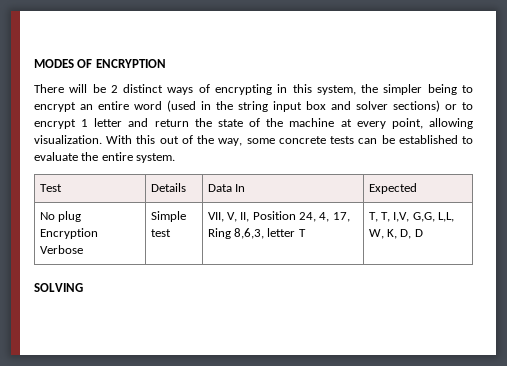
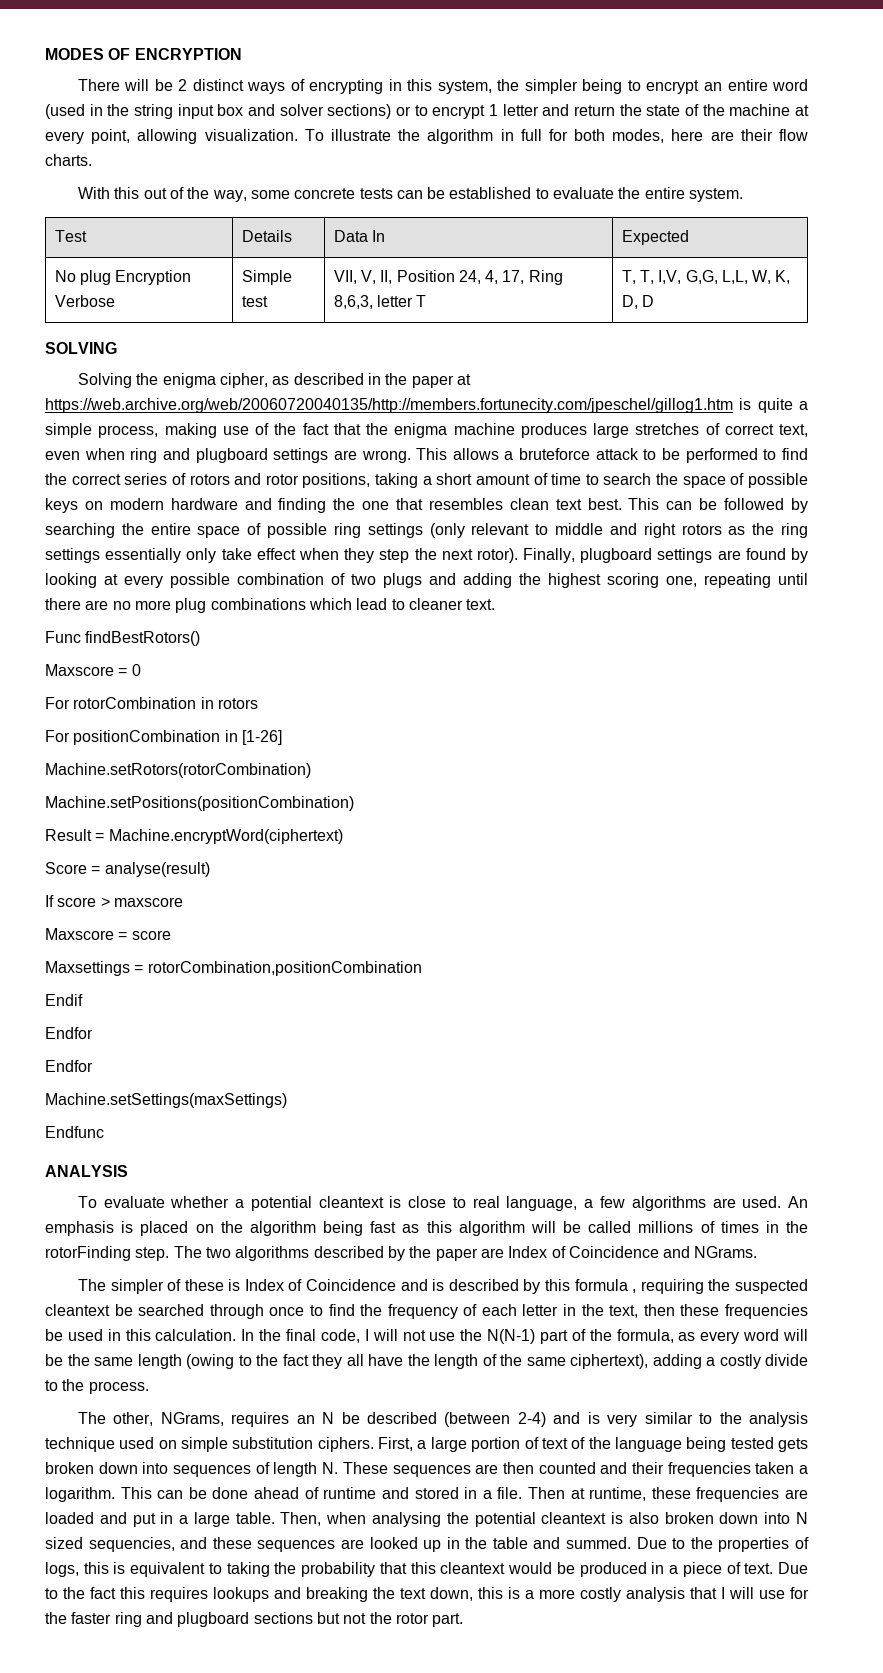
- There will be 2 distinct ways of encrypting in this system, the simpler being to encrypt an entire word (used in the string input box and solver sections) or to encrypt 1 letter and return the state of the machine at every point, allowing visualization. With this out of the way, some concrete tests can be established to evaluate the entire system.
+ There will be 2 distinct ways of encrypting in this system, the simpler being to encrypt an entire word (used in the string input box and solver sections) or to encrypt 1 letter and return the state of the machine at every point, allowing visualization. To illustrate the algorithm in full for both modes, here are their flow charts.
+ With this out of the way, some concrete tests can be established to evaluate the entire system.
+ Solving the enigma cipher, as described in the paper at https://web.archive.org/web/20060720040135/http://members.fortunecity.com/jpeschel/gillog1.htm is quite a simple process, making use of the fact that the enigma machine produces large stretches of correct text, even when ring and plugboard settings are wrong. This allows a bruteforce attack to be performed to find the correct series of rotors and rotor positions, taking a short amount of time to search the space of possible keys on modern hardware and finding the one that resembles clean text best. This can be followed by searching the entire space of possible ring settings (only relevant to middle and right rotors as the ring settings essentially only take effect when they step the next rotor). Finally, plugboard settings are found by looking at every possible combination of two plugs and adding the highest scoring one, repeating until there are no more plug combinations which lead to cleaner text.
+ Func findBestRotors()
+ Maxscore = 0
+ For rotorCombination in rotors
+ For positionCombination in [1-26]
+ Machine.setRotors(rotorCombination)
+ Machine.setPositions(positionCombination)
+ Result = Machine.encryptWord(ciphertext)
+ Score = analyse(result)
+ If score > maxscore
+ Maxscore = score
+ Maxsettings = rotorCombination,positionCombination
+ Endif
+ Endfor
+ Endfor
+ Machine.setSettings(maxSettings)
+ Endfunc
+ ANALYSIS
+ To evaluate whether a potential cleantext is close to real language, a few algorithms are used. An emphasis is placed on the algorithm being fast as this algorithm will be called millions of times in the rotorFinding step. The two algorithms described by the paper are Index of Coincidence and NGrams.
+ The simpler of these is Index of Coincidence and is described by this formula , requiring the suspected cleantext be searched through once to find the frequency of each letter in the text, then these frequencies be used in this calculation. In the final code, I will not use the N(N-1) part of the formula, as every word will be the same length (owing to the fact they all have the length of the same ciphertext), adding a costly divide to the process.
+ The other, NGrams, requires an N be described (between 2-4) and is very similar to the analysis technique used on simple substitution ciphers. First, a large portion of text of the language being tested gets broken down into sequences of length N. These sequences are then counted and their frequencies taken a logarithm. This can be done ahead of runtime and stored in a file. Then at runtime, these frequencies are loaded and put in a large table. Then, when analysing the potential cleantext is also broken down into N sized sequencies, and these sequences are looked up in the table and summed. Due to the properties of logs, this is equivalent to taking the probability that this cleantext would be produced in a piece of text. Due to the fact this requires lookups and breaking the text down, this is a more costly analysis that I will use for the faster ring and plugboard sections but not the rotor part.

